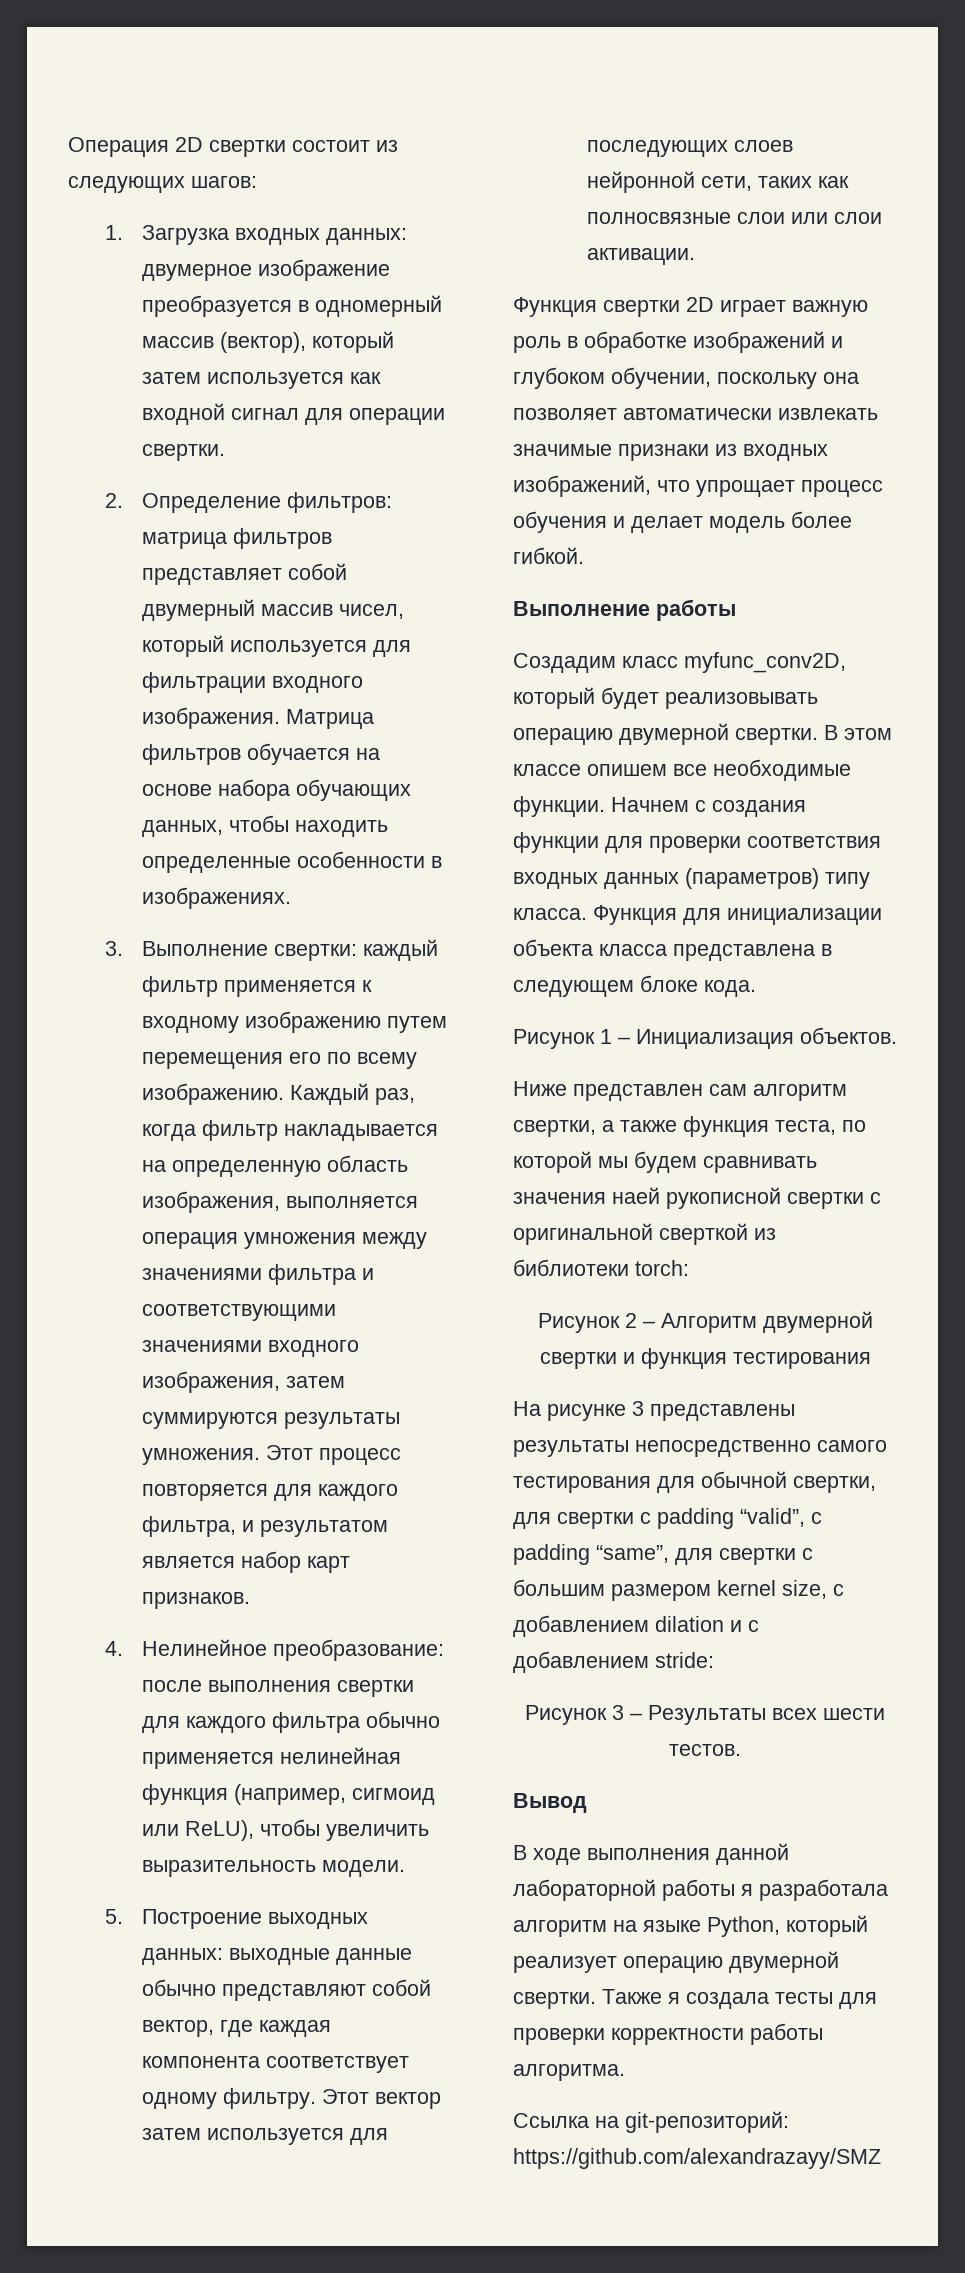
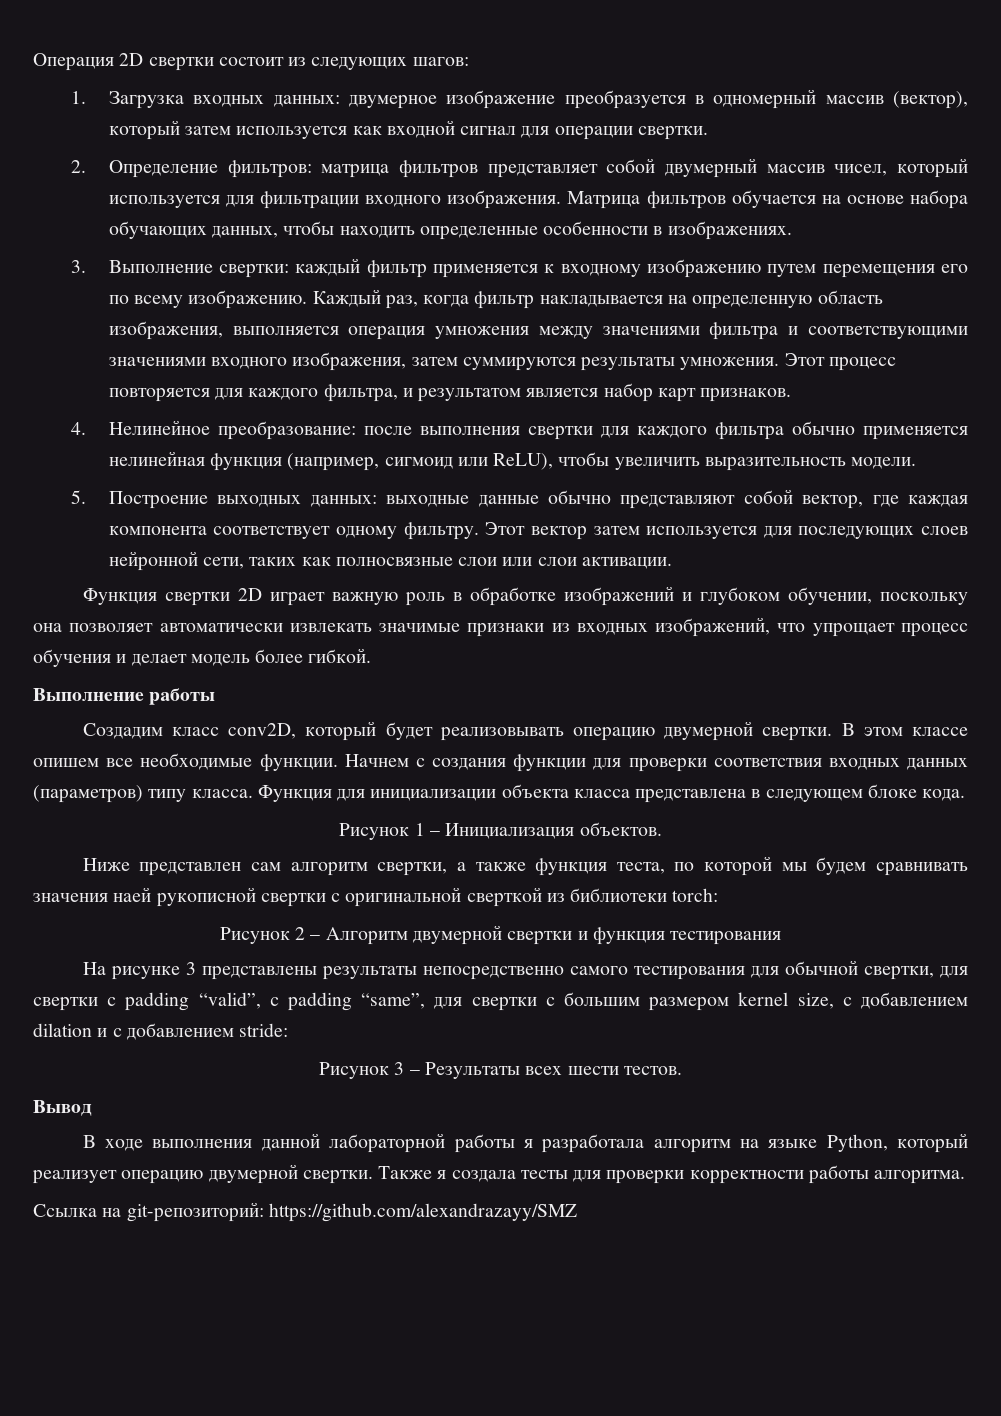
- Создадим класс myfunc_conv2D, который будет реализовывать операцию двумерной свертки.
+ Создадим класс conv2D, который будет реализовывать операцию двумерной свертки.

